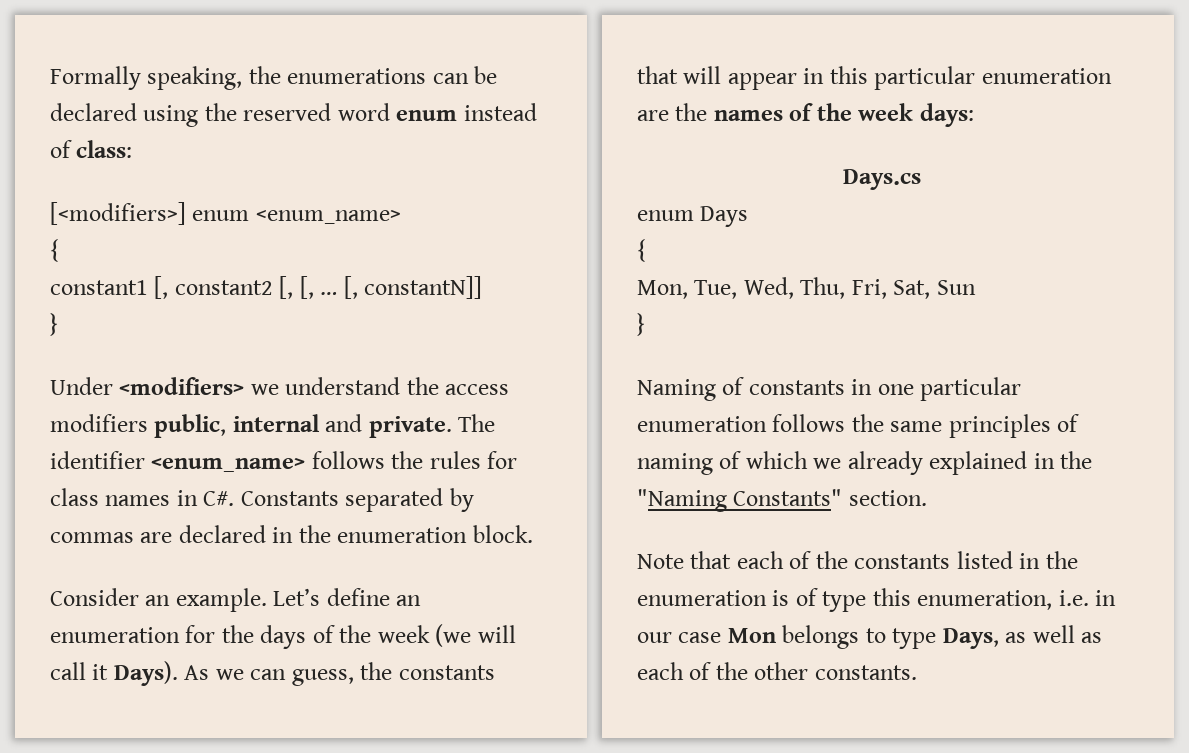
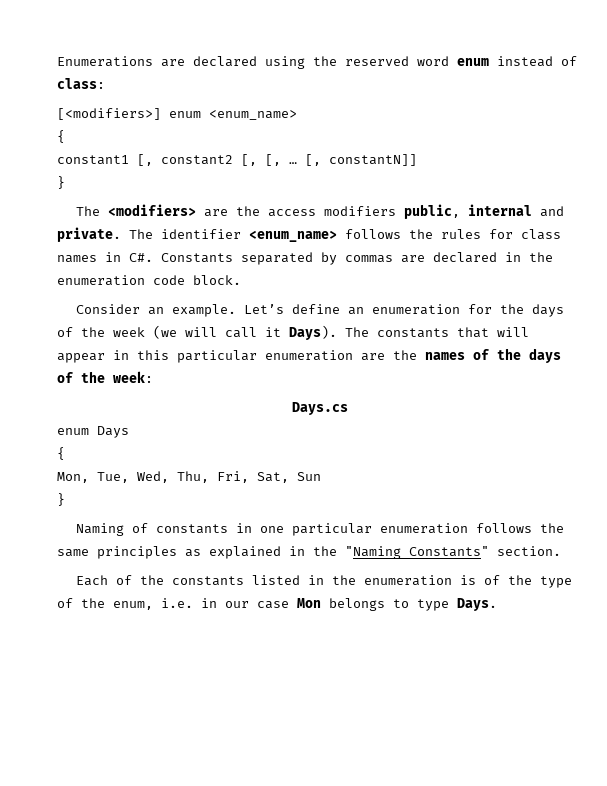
- Formally speaking, the enumerations can be declared using the reserved word enum instead of class:
+ Enumerations are declared using the reserved word enum instead of class:
- Under <modifiers> we understand the access modifiers public, internal and private.
+ The <modifiers> are the access modifiers public, internal and private.
- The identifier <enum_name> follows the rules for class names in C#. Constants separated by commas are declared in the enumeration block.
+ The identifier <enum_name> follows the rules for class names in C#. Constants separated by commas are declared in the enumeration code block.
- As we can guess, the constants that will appear in this particular enumeration are the names of the week days:
+ The constants that will appear in this particular enumeration are the names of the days of the week:
- Naming of constants in one particular enumeration follows the same principles of naming of which we already explained in the "Naming Constants" section.
+ Naming of constants in one particular enumeration follows the same principles as explained in the "Naming Constants" section.
- Note that each of the constants listed in the enumeration is of type this enumeration, i.e. in our case Mon belongs to type Days, as well as each of the other constants.
+ Each of the constants listed in the enumeration is of the type of the enum, i.e. in our case Mon belongs to type Days.

